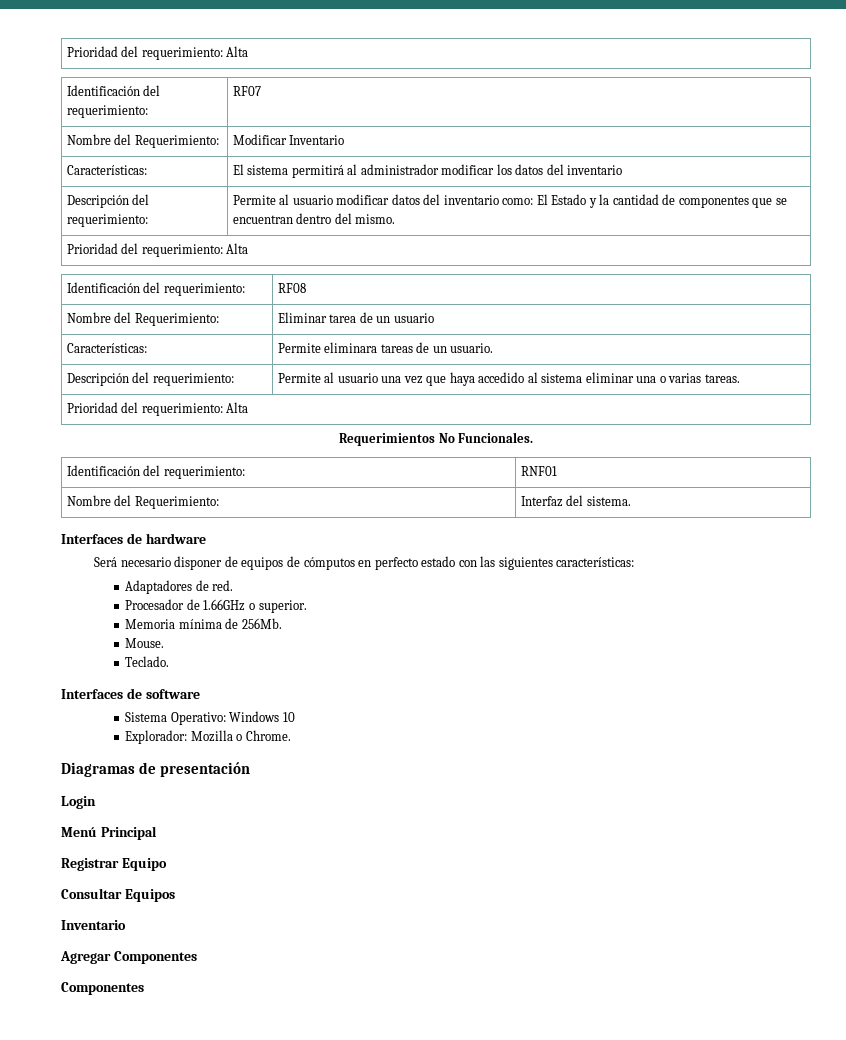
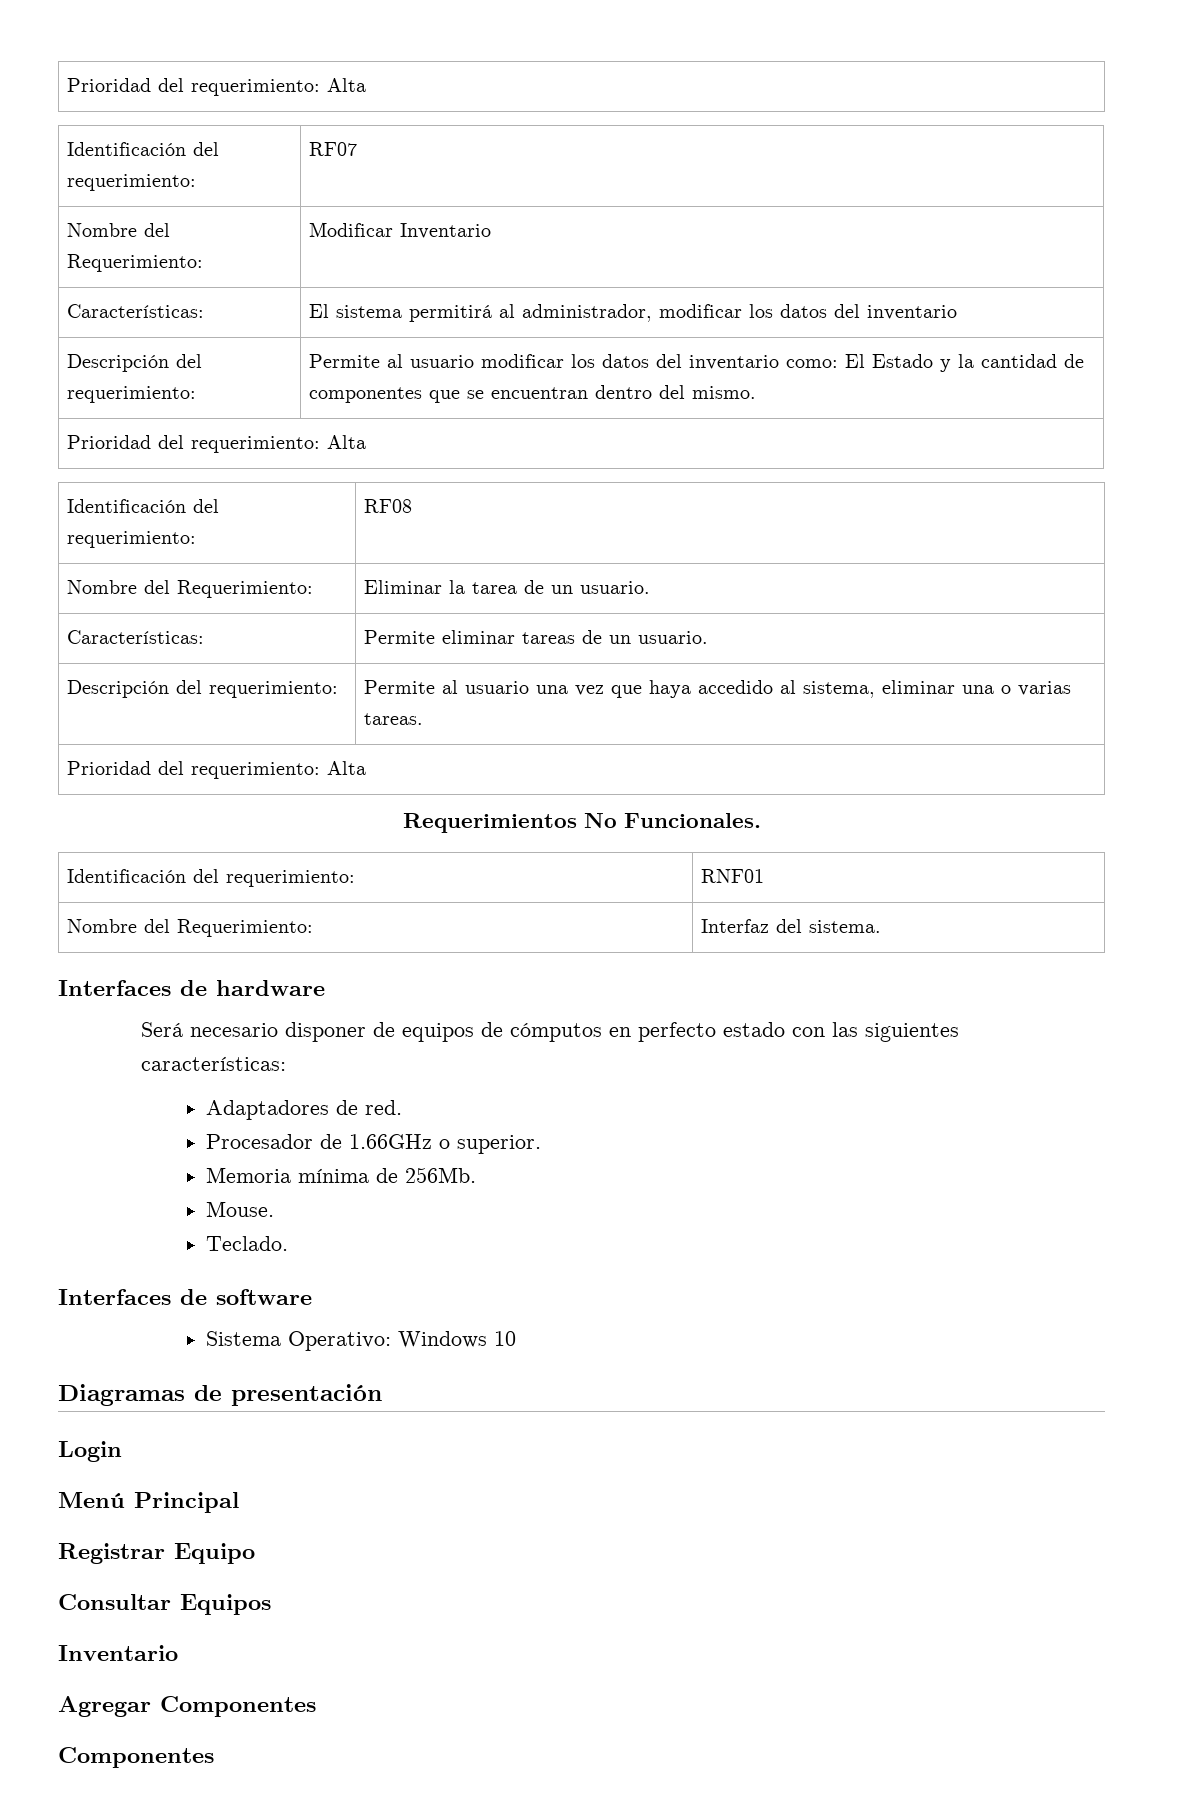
- Características: | El sistema permitirá al administrador modificar los datos del inventario
+ Características: | El sistema permitirá al administrador, modificar los datos del inventario
- Descripción del requerimiento: | Permite al usuario modificar datos del inventario como: El Estado y la cantidad de componentes que se encuentran dentro del mismo.
+ Descripción del requerimiento: | Permite al usuario modificar los datos del inventario como: El Estado y la cantidad de componentes que se encuentran dentro del mismo.
- Nombre del Requerimiento: | Eliminar tarea de un usuario
+ Nombre del Requerimiento: | Eliminar la tarea de un usuario.
- Características: | Permite eliminara tareas de un usuario.
+ Características: | Permite eliminar tareas de un usuario.
- Descripción del requerimiento: | Permite al usuario una vez que haya accedido al sistema eliminar una o varias tareas.
+ Descripción del requerimiento: | Permite al usuario una vez que haya accedido al sistema, eliminar una o varias tareas.
- Explorador: Mozilla o Chrome.

